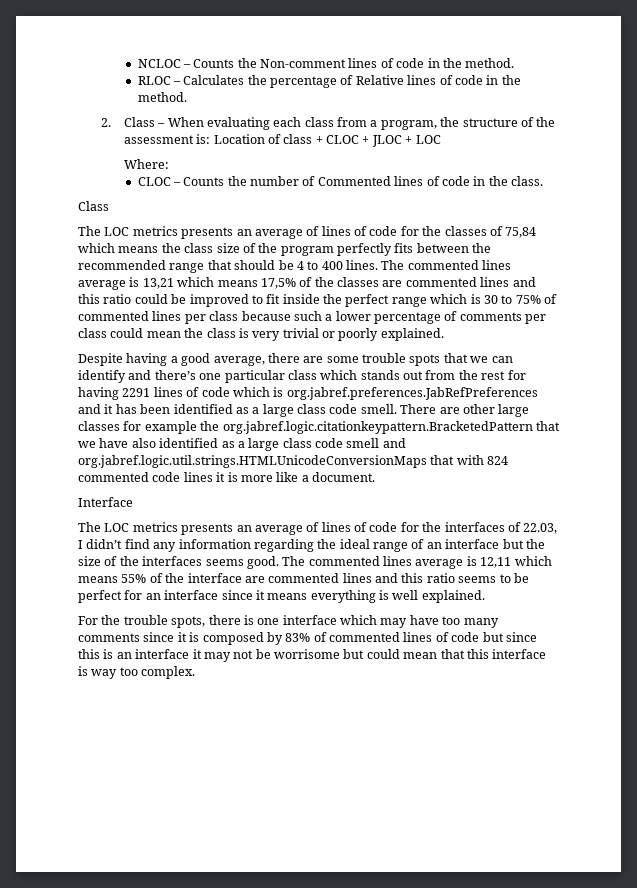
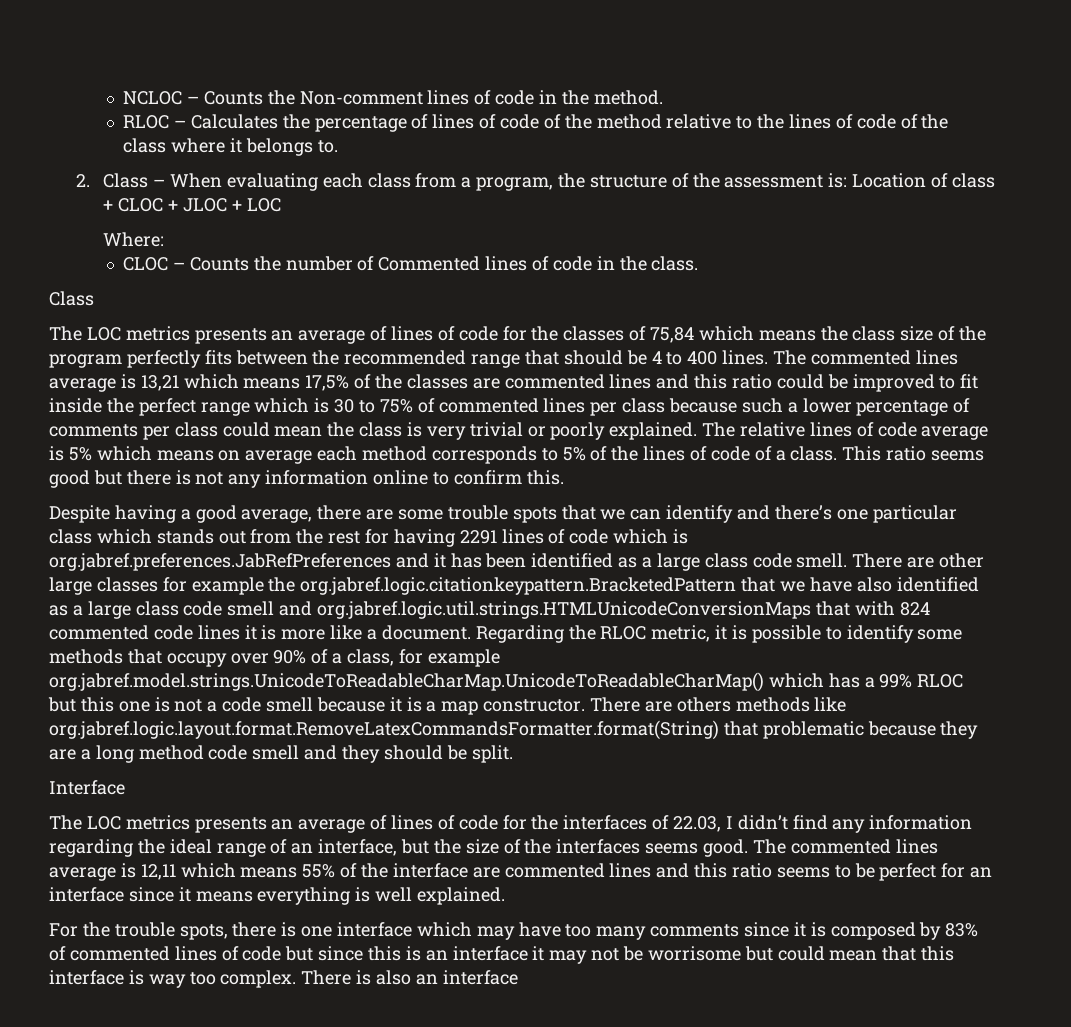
- RLOC – Calculates the percentage of Relative lines of code in the method.
+ RLOC – Calculates the percentage of lines of code of the method relative to the lines of code of the class where it belongs to.
+ The relative lines of code average is 5% which means on average each method corresponds to 5% of the lines of code of a class. This ratio seems good but there is not any information online to confirm this.
+ Regarding the RLOC metric, it is possible to identify some methods that occupy over 90% of a class, for example org.jabref.model.strings.UnicodeToReadableCharMap.UnicodeToReadableCharMap() which has a 99% RLOC but this one is not a code smell because it is a map constructor. There are others methods like org.jabref.logic.layout.format.RemoveLatexCommandsFormatter.format(String) that problematic because they are a long method code smell and they should be split.
- The LOC metrics presents an average of lines of code for the interfaces of 22.03, I didn’t find any information regarding the ideal range of an interface but the size of the interfaces seems good.
+ The LOC metrics presents an average of lines of code for the interfaces of 22.03, I didn’t find any information regarding the ideal range of an interface, but the size of the interfaces seems good.
+ There is also an interface

